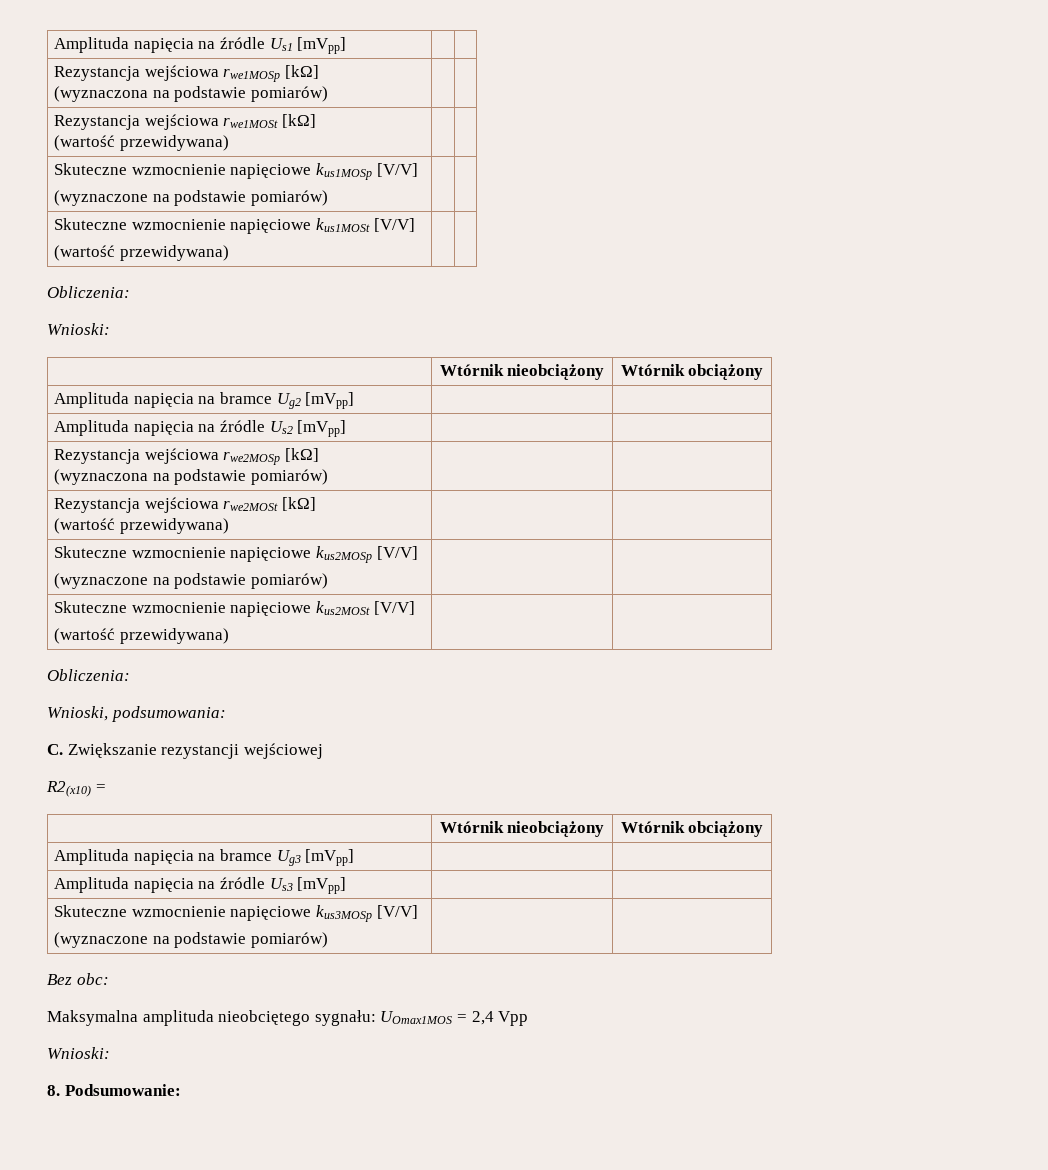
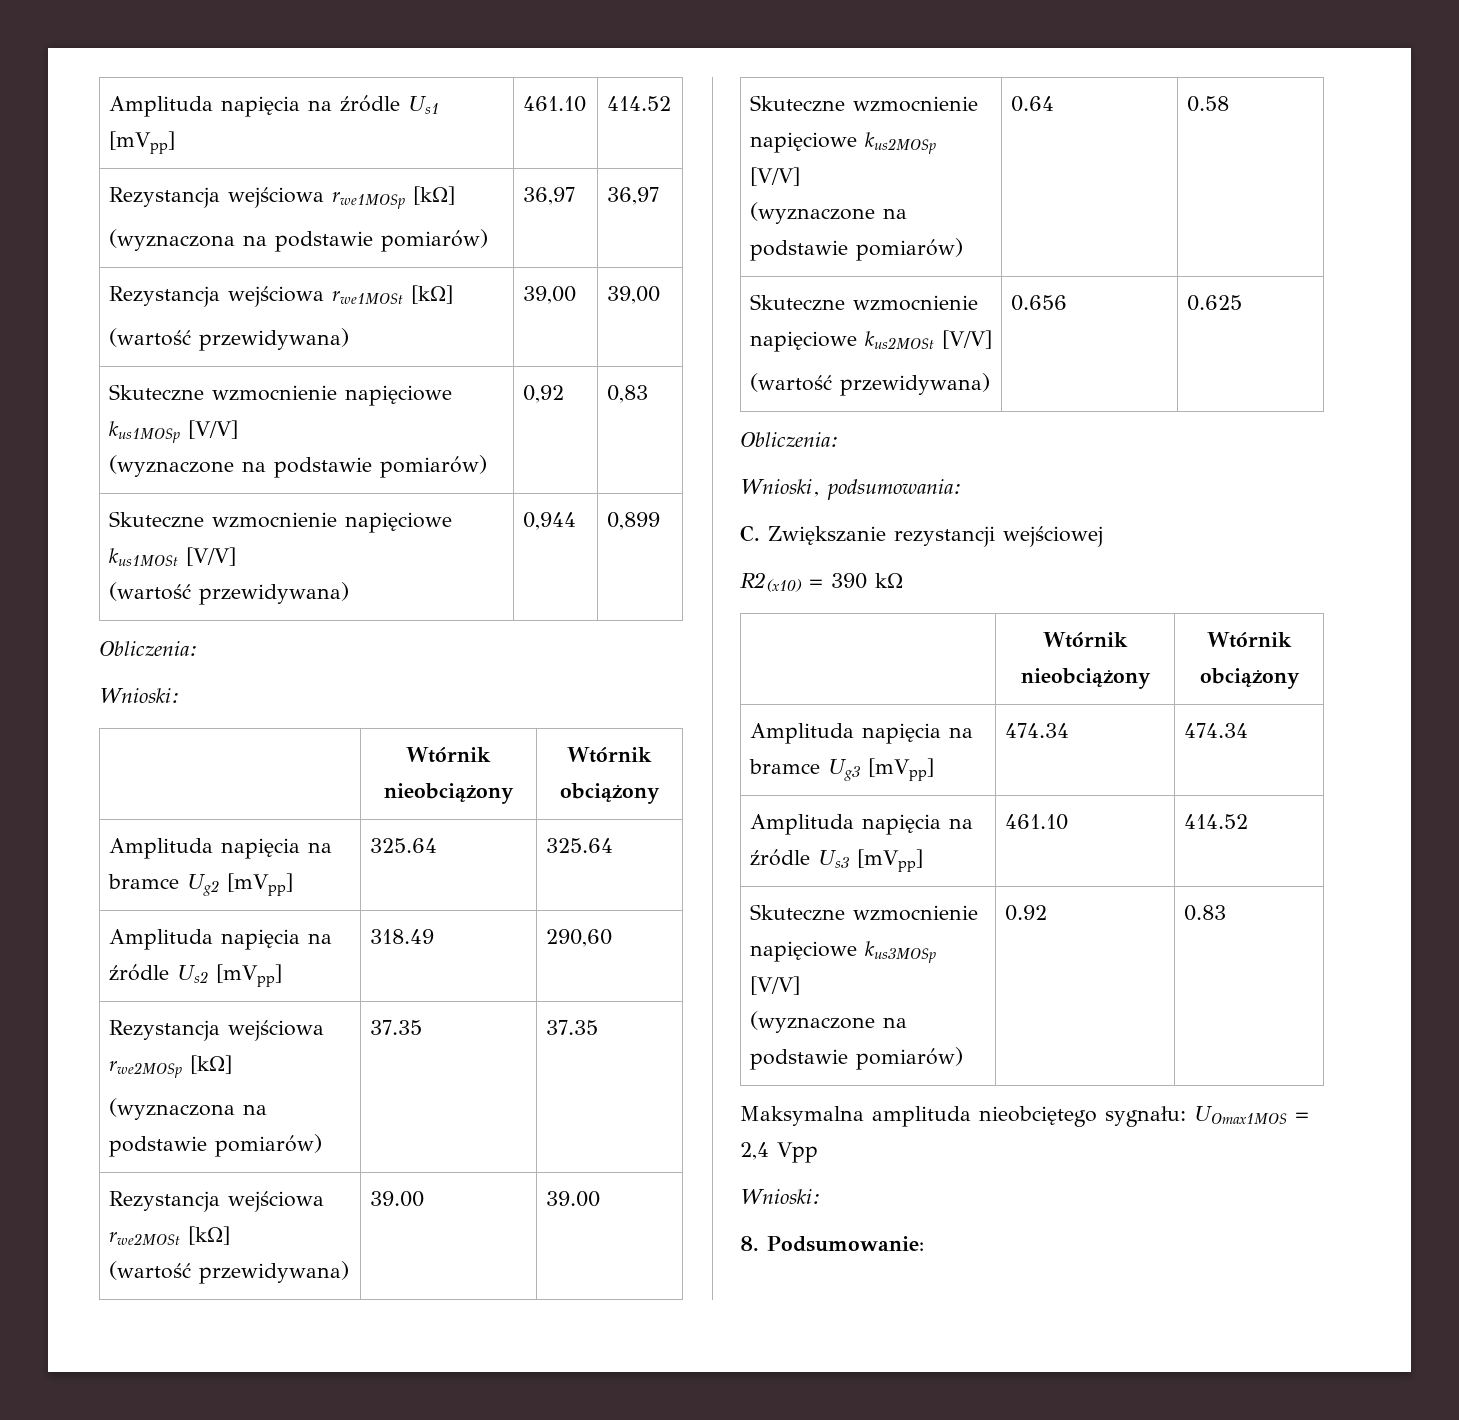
- Amplituda napięcia na źródle Us1 [mVpp] | |
+ Amplituda napięcia na źródle Us1 [mVpp] | 461.10 | 414.52
  Rezystancja wejściowa rwe1MOSp [kΩ]
- (wyznaczona na podstawie pomiarów) | |
+ (wyznaczona na podstawie pomiarów) | 36,97 | 36,97
  Rezystancja wejściowa rwe1MOSt [kΩ]
- (wartość przewidywana) | |
+ (wartość przewidywana) | 39,00 | 39,00
  Skuteczne wzmocnienie napięciowe kus1MOSp [V/V]
- (wyznaczone na podstawie pomiarów) | |
+ (wyznaczone na podstawie pomiarów) | 0,92 | 0,83
  Skuteczne wzmocnienie napięciowe kus1MOSt [V/V]
- (wartość przewidywana) | |
+ (wartość przewidywana) | 0,944 | 0,899
- Amplituda napięcia na bramce Ug2 [mVpp] | |
+ Amplituda napięcia na bramce Ug2 [mVpp] | 325.64 | 325.64
- Amplituda napięcia na źródle Us2 [mVpp] | |
+ Amplituda napięcia na źródle Us2 [mVpp] | 318.49 | 290,60
  Rezystancja wejściowa rwe2MOSp [kΩ]
- (wyznaczona na podstawie pomiarów) | |
+ (wyznaczona na podstawie pomiarów) | 37.35 | 37.35
  Rezystancja wejściowa rwe2MOSt [kΩ]
- (wartość przewidywana) | |
+ (wartość przewidywana) | 39.00 | 39.00
  Skuteczne wzmocnienie napięciowe kus2MOSp [V/V]
- (wyznaczone na podstawie pomiarów) | |
+ (wyznaczone na podstawie pomiarów) | 0.64 | 0.58
  Skuteczne wzmocnienie napięciowe kus2MOSt [V/V]
- (wartość przewidywana) | |
+ (wartość przewidywana) | 0.656 | 0.625
- R2(x10) =
+ R2(x10) = 390 kΩ
- Amplituda napięcia na bramce Ug3 [mVpp] | |
+ Amplituda napięcia na bramce Ug3 [mVpp] | 474.34 | 474.34
- Amplituda napięcia na źródle Us3 [mVpp] | |
+ Amplituda napięcia na źródle Us3 [mVpp] | 461.10 | 414.52
  Skuteczne wzmocnienie napięciowe kus3MOSp [V/V]
- (wyznaczone na podstawie pomiarów) | |
- Bez obc:
+ (wyznaczone na podstawie pomiarów) | 0.92 | 0.83

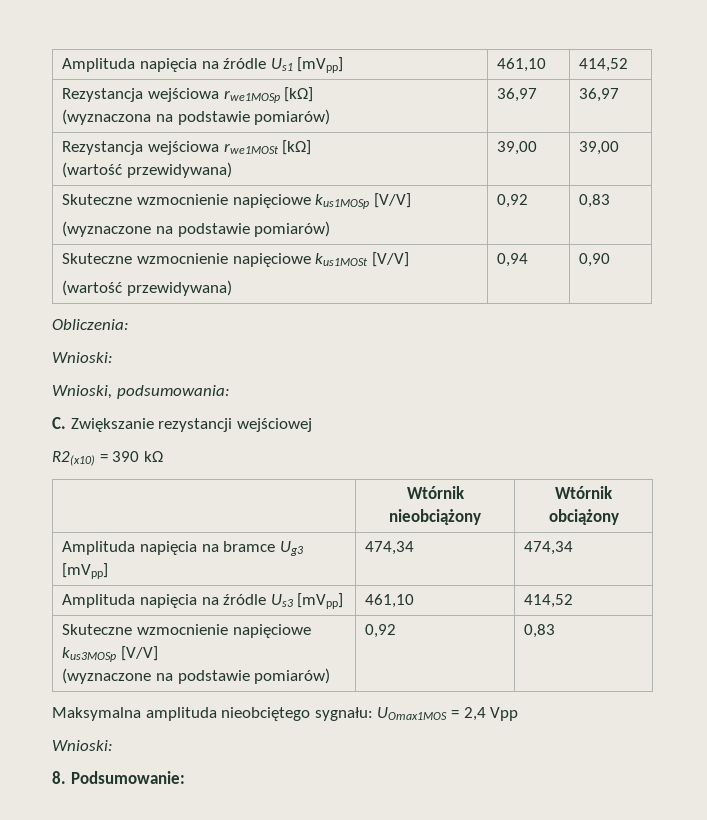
- Amplituda napięcia na źródle Us1 [mVpp] | 461.10 | 414.52
+ Amplituda napięcia na źródle Us1 [mVpp] | 461,10 | 414,52
  Skuteczne wzmocnienie napięciowe kus1MOSt [V/V]
- (wartość przewidywana) | 0,944 | 0,899
+ (wartość przewidywana) | 0,94 | 0,90
  Obliczenia:
  Wnioski:
- | Wtórnik nieobciążony | Wtórnik obciążony
- Amplituda napięcia na bramce Ug2 [mVpp] | 325.64 | 325.64
- Amplituda napięcia na źródle Us2 [mVpp] | 318.49 | 290,60
- Rezystancja wejściowa rwe2MOSp [kΩ]
- (wyznaczona na podstawie pomiarów) | 37.35 | 37.35
- Rezystancja wejściowa rwe2MOSt [kΩ]
- (wartość przewidywana) | 39.00 | 39.00
- Skuteczne wzmocnienie napięciowe kus2MOSp [V/V]
- (wyznaczone na podstawie pomiarów) | 0.64 | 0.58
- Skuteczne wzmocnienie napięciowe kus2MOSt [V/V]
- (wartość przewidywana) | 0.656 | 0.625
- Obliczenia:
- Amplituda napięcia na bramce Ug3 [mVpp] | 474.34 | 474.34
+ Amplituda napięcia na bramce Ug3 [mVpp] | 474,34 | 474,34
- Amplituda napięcia na źródle Us3 [mVpp] | 461.10 | 414.52
+ Amplituda napięcia na źródle Us3 [mVpp] | 461,10 | 414,52
  Skuteczne wzmocnienie napięciowe kus3MOSp [V/V]
- (wyznaczone na podstawie pomiarów) | 0.92 | 0.83
+ (wyznaczone na podstawie pomiarów) | 0,92 | 0,83

